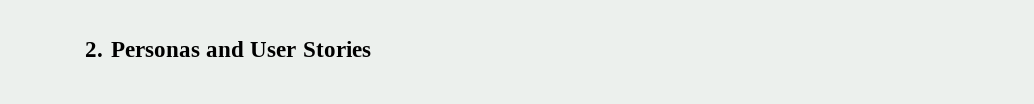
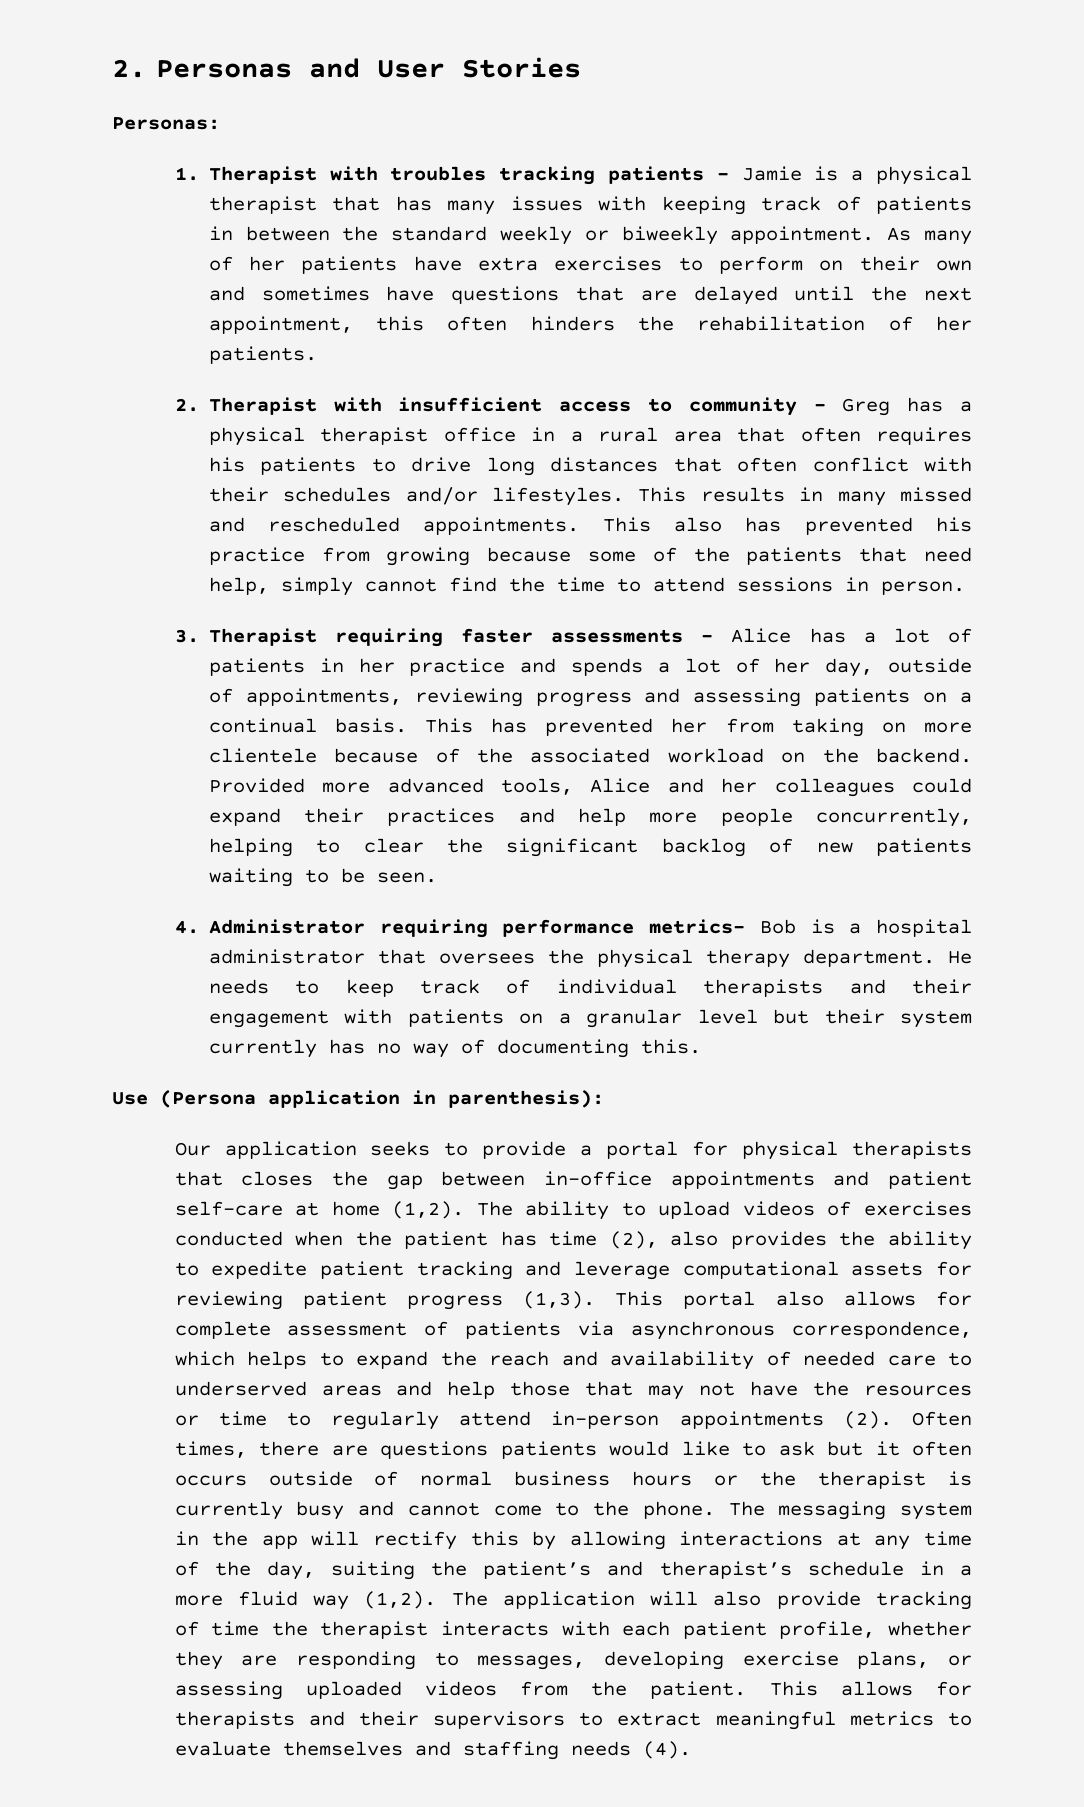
+ Personas:
+ 1. Therapist with troubles tracking patients – Jamie is a physical therapist that has many issues with keeping track of patients in between the standard weekly or biweekly appointment. As many of her patients have extra exercises to perform on their own and sometimes have questions that are delayed until the next appointment, this often hinders the rehabilitation of her patients.
+ 2. Therapist with insufficient access to community – Greg has a physical therapist office in a rural area that often requires his patients to drive long distances that often conflict with their schedules and/or lifestyles. This results in many missed and rescheduled appointments. This also has prevented his practice from growing because some of the patients that need help, simply cannot find the time to attend sessions in person.
+ 3. Therapist requiring faster assessments – Alice has a lot of patients in her practice and spends a lot of her day, outside of appointments, reviewing progress and assessing patients on a continual basis. This has prevented her from taking on more clientele because of the associated workload on the backend. Provided more advanced tools, Alice and her colleagues could expand their practices and help more people concurrently, helping to clear the significant backlog of new patients waiting to be seen.
+ 4. Administrator requiring performance metrics– Bob is a hospital administrator that oversees the physical therapy department. He needs to keep track of individual therapists and their engagement with patients on a granular level but their system currently has no way of documenting this.
+ Use (Persona application in parenthesis):
+ Our application seeks to provide a portal for physical therapists that closes the gap between in-office appointments and patient self-care at home (1,2). The ability to upload videos of exercises conducted when the patient has time (2), also provides the ability to expedite patient tracking and leverage computational assets for reviewing patient progress (1,3). This portal also allows for complete assessment of patients via asynchronous correspondence, which helps to expand the reach and availability of needed care to underserved areas and help those that may not have the resources or time to regularly attend in-person appointments (2). Often times, there are questions patients would like to ask but it often occurs outside of normal business hours or the therapist is currently busy and cannot come to the phone. The messaging system in the app will rectify this by allowing interactions at any time of the day, suiting the patient’s and therapist’s schedule in a more fluid way (1,2). The application will also provide tracking of time the therapist interacts with each patient profile, whether they are responding to messages, developing exercise plans, or assessing uploaded videos from the patient. This allows for therapists and their supervisors to extract meaningful metrics to evaluate themselves and staffing needs (4).

